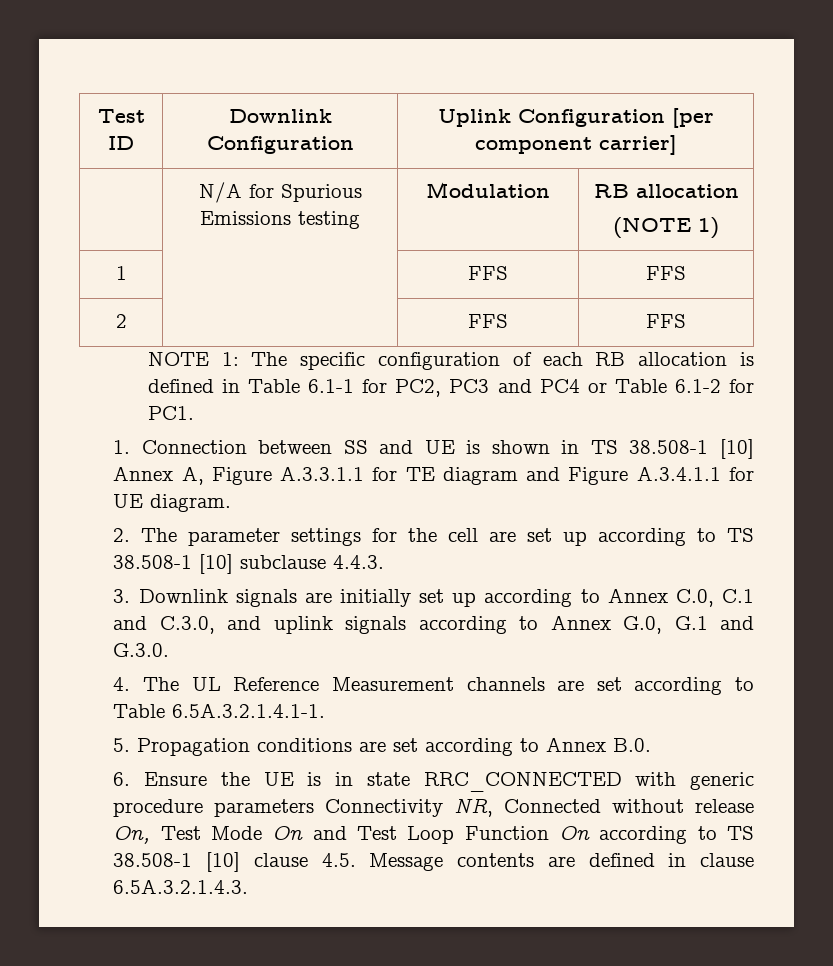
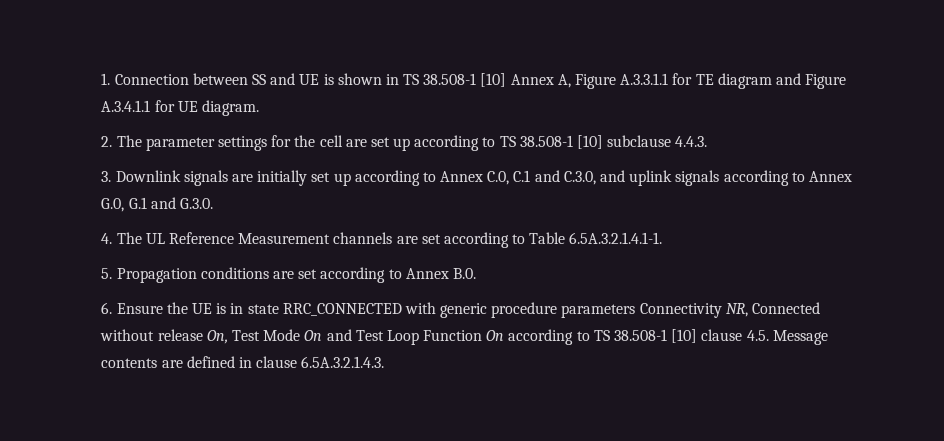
- Test ID | Downlink Configuration | Uplink Configuration [per component carrier]
- | N/A for Spurious Emissions testing | Modulation | RB allocation
- (NOTE 1)
- 1 | | FFS | FFS
- 2 | | FFS | FFS
- NOTE 1: The specific configuration of each RB allocation is defined in Table 6.1-1 for PC2, PC3 and PC4 or Table 6.1-2 for PC1.

